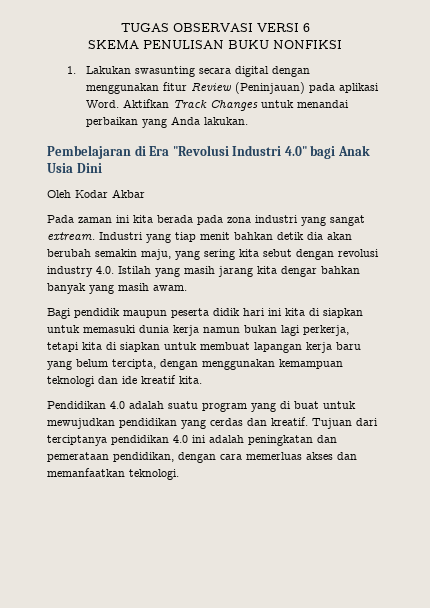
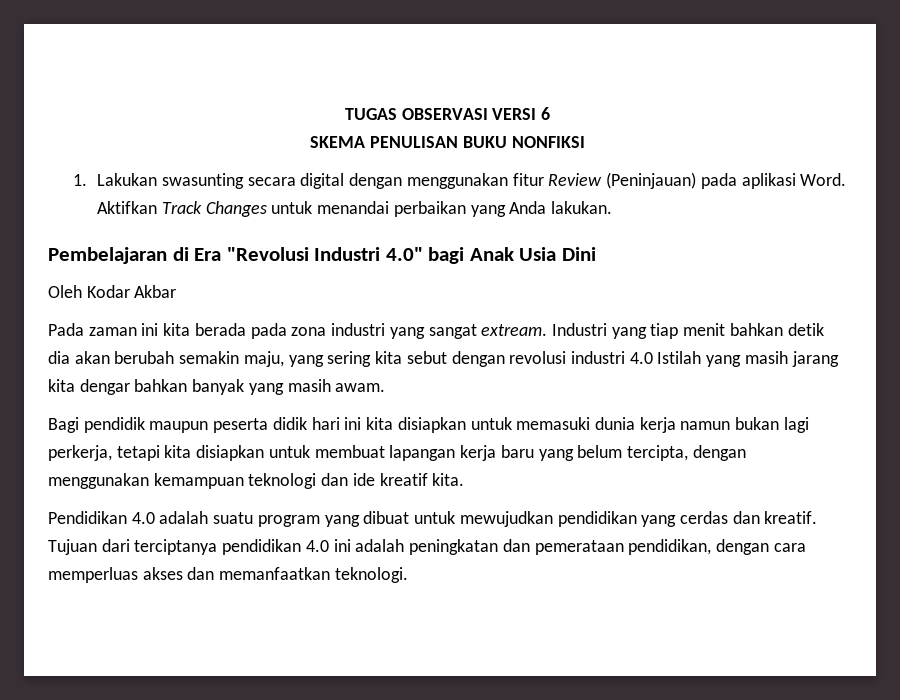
- Industri yang tiap menit bahkan detik dia akan berubah semakin maju, yang sering kita sebut dengan revolusi industry 4.0. Istilah yang masih jarang kita dengar bahkan banyak yang masih awam.
+ Industri yang tiap menit bahkan detik dia akan berubah semakin maju, yang sering kita sebut dengan revolusi industri 4.0 Istilah yang masih jarang kita dengar bahkan banyak yang masih awam.
- Bagi pendidik maupun peserta didik hari ini kita di siapkan untuk memasuki dunia kerja namun bukan lagi perkerja, tetapi kita di siapkan untuk membuat lapangan kerja baru yang belum tercipta, dengan menggunakan kemampuan teknologi dan ide kreatif kita.
+ Bagi pendidik maupun peserta didik hari ini kita disiapkan untuk memasuki dunia kerja namun bukan lagi perkerja, tetapi kita disiapkan untuk membuat lapangan kerja baru yang belum tercipta, dengan menggunakan kemampuan teknologi dan ide kreatif kita.
- Pendidikan 4.0 adalah suatu program yang di buat untuk mewujudkan pendidikan yang cerdas dan kreatif.
+ Pendidikan 4.0 adalah suatu program yang dibuat untuk mewujudkan pendidikan yang cerdas dan kreatif.
- Tujuan dari terciptanya pendidikan 4.0 ini adalah peningkatan dan pemerataan pendidikan, dengan cara memerluas akses dan memanfaatkan teknologi.
+ Tujuan dari terciptanya pendidikan 4.0 ini adalah peningkatan dan pemerataan pendidikan, dengan cara memperluas akses dan memanfaatkan teknologi.

